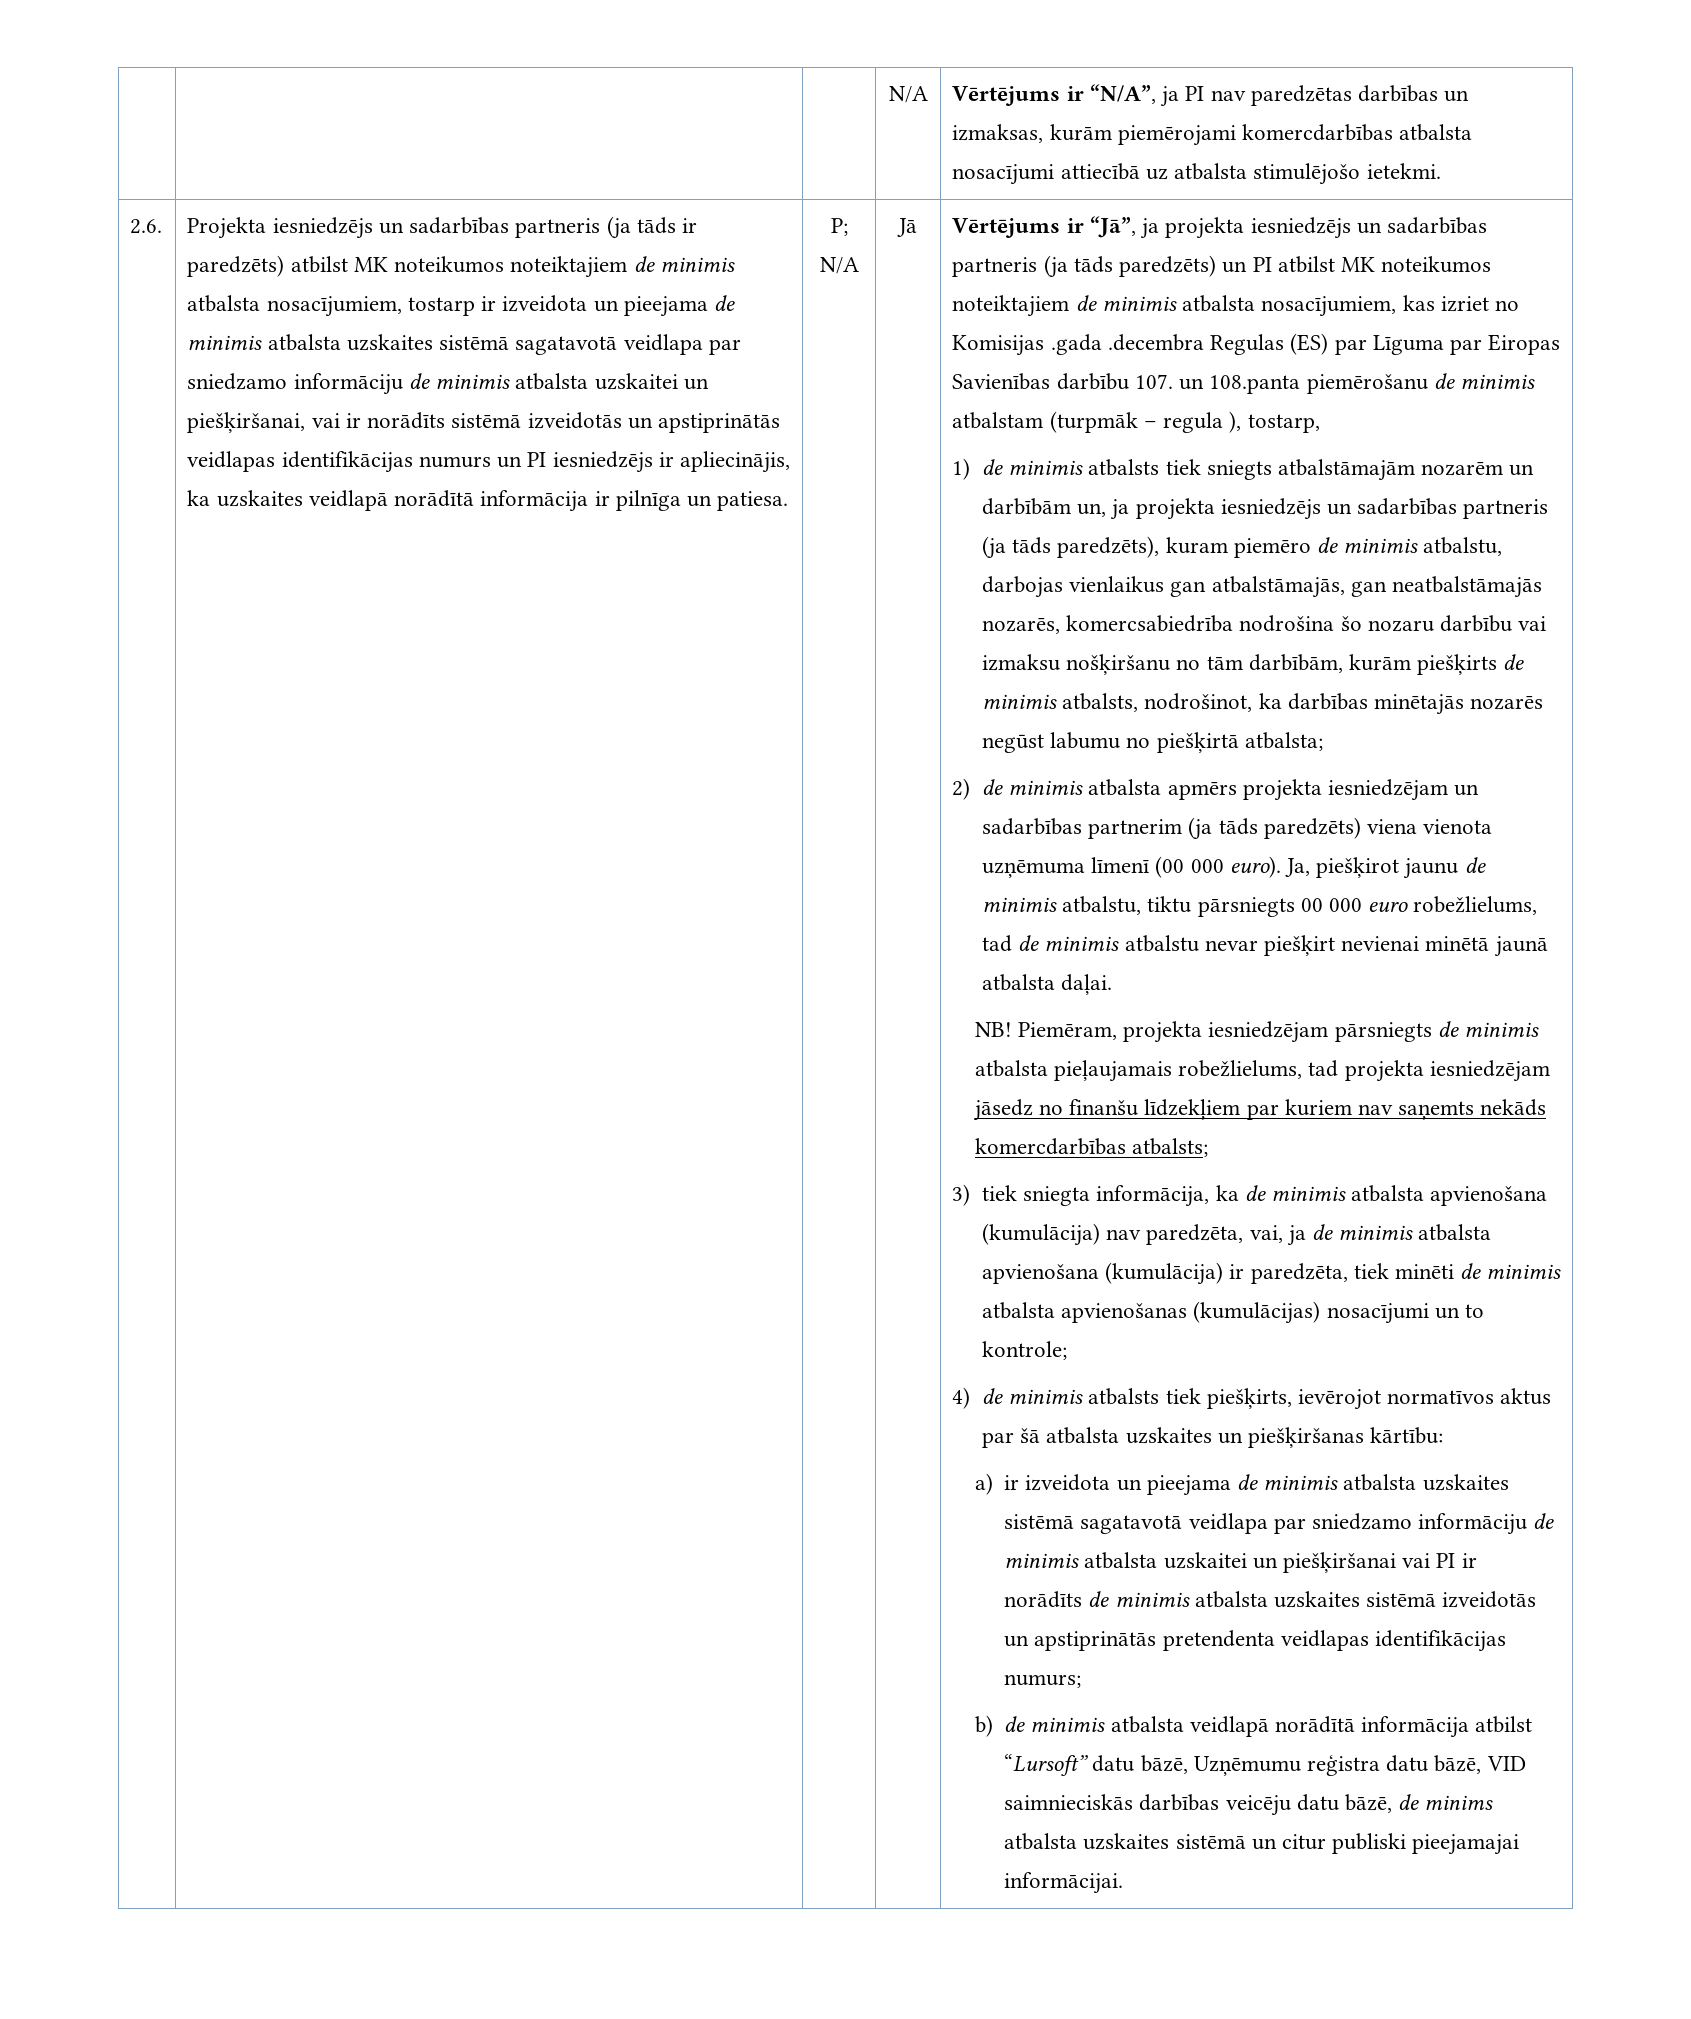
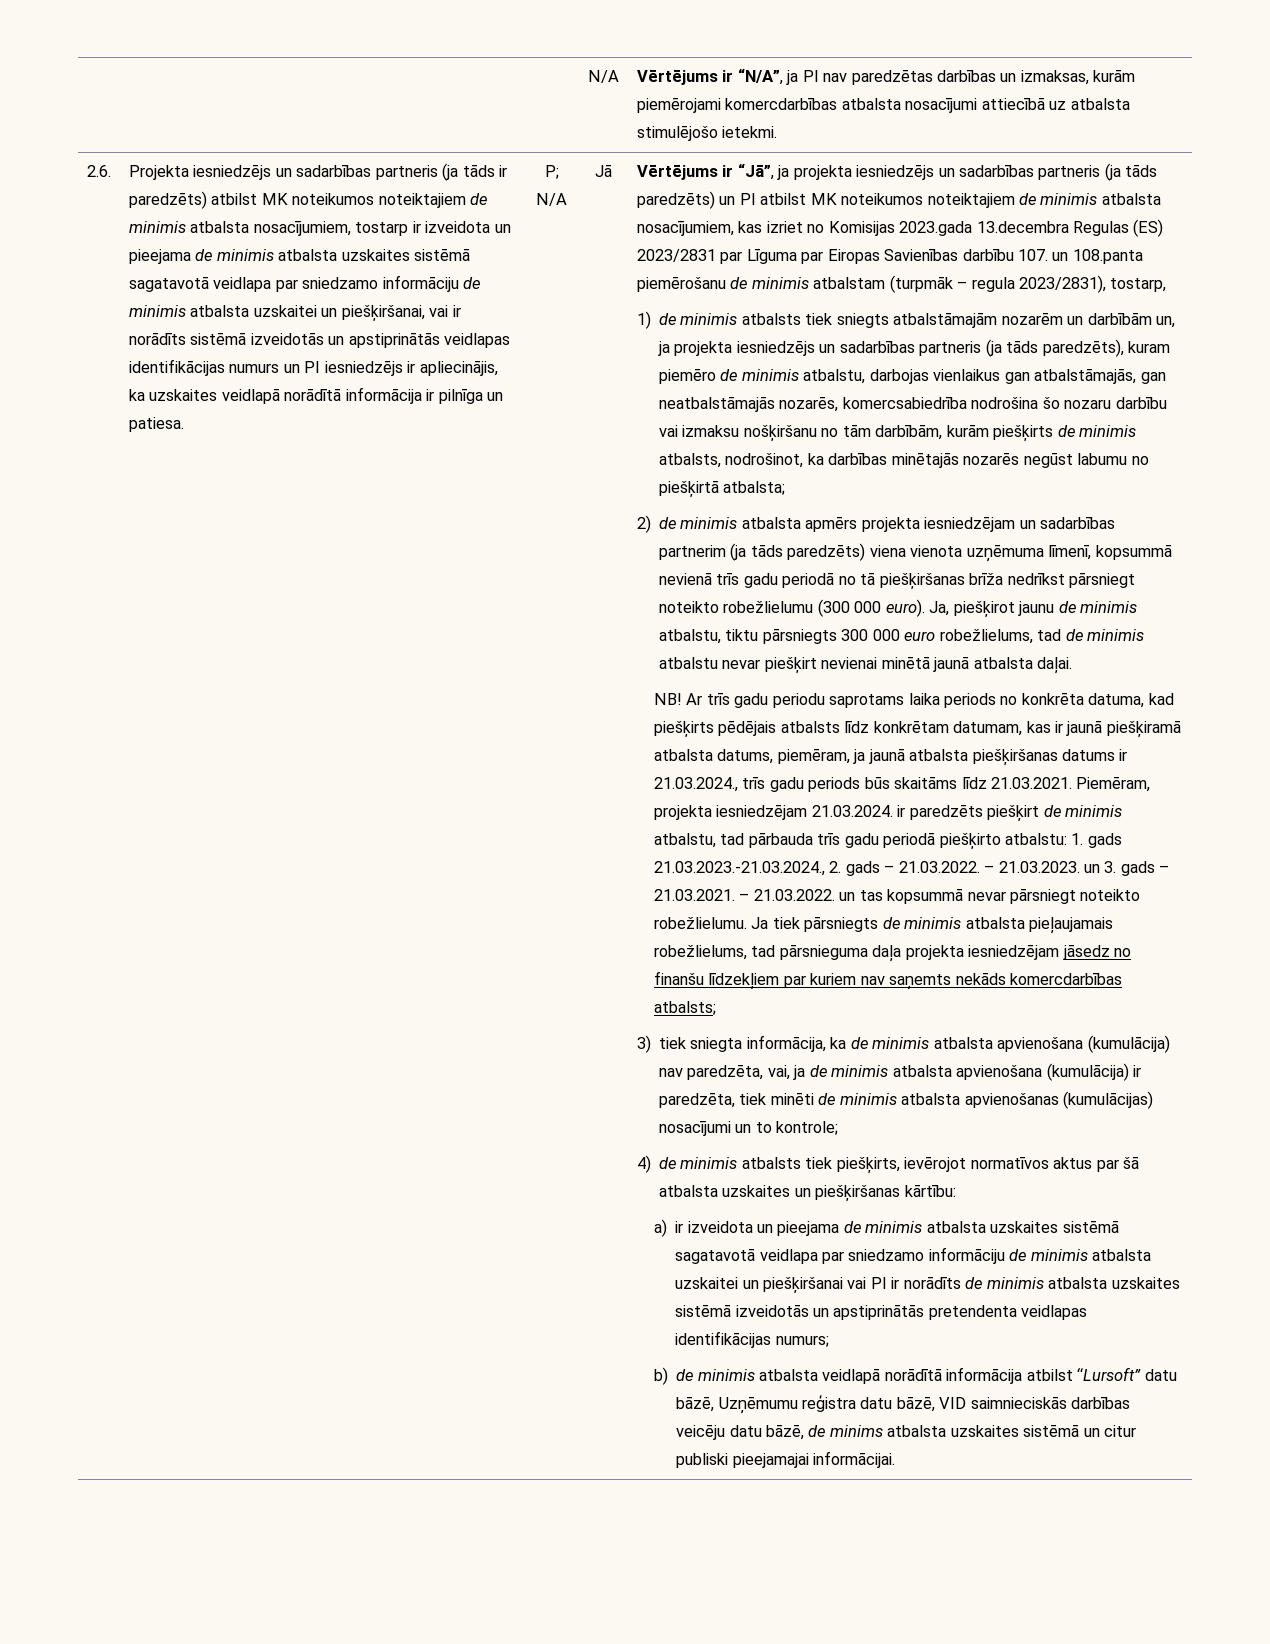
- Vērtējums ir “Jā”, ja projekta iesniedzējs un sadarbības partneris (ja tāds paredzēts) un PI atbilst MK noteikumos noteiktajiem de minimis atbalsta nosacījumiem, kas izriet no Komisijas .gada .decembra Regulas (ES) par Līguma par Eiropas Savienības darbību 107. un 108.panta piemērošanu de minimis atbalstam (turpmāk – regula ), tostarp,
+ Vērtējums ir “Jā”, ja projekta iesniedzējs un sadarbības partneris (ja tāds paredzēts) un PI atbilst MK noteikumos noteiktajiem de minimis atbalsta nosacījumiem, kas izriet no Komisijas 2023.gada 13.decembra Regulas (ES) 2023/2831 par Līguma par Eiropas Savienības darbību 107. un 108.panta piemērošanu de minimis atbalstam (turpmāk – regula 2023/2831), tostarp,
- 2) de minimis atbalsta apmērs projekta iesniedzējam un sadarbības partnerim (ja tāds paredzēts) viena vienota uzņēmuma līmenī (00 000 euro).
+ 2) de minimis atbalsta apmērs projekta iesniedzējam un sadarbības partnerim (ja tāds paredzēts) viena vienota uzņēmuma līmenī, kopsummā nevienā trīs gadu periodā no tā piešķiršanas brīža nedrīkst pārsniegt noteikto robežlielumu (300 000 euro).
- Ja, piešķirot jaunu de minimis atbalstu, tiktu pārsniegts 00 000 euro robežlielums, tad de minimis atbalstu nevar piešķirt nevienai minētā jaunā atbalsta daļai.
+ Ja, piešķirot jaunu de minimis atbalstu, tiktu pārsniegts 300 000 euro robežlielums, tad de minimis atbalstu nevar piešķirt nevienai minētā jaunā atbalsta daļai.
- Piemēram, projekta iesniedzējam pārsniegts de minimis atbalsta pieļaujamais robežlielums, tad projekta iesniedzējam jāsedz no finanšu līdzekļiem par kuriem nav saņemts nekāds komercdarbības atbalsts;
+ Ar trīs gadu periodu saprotams laika periods no konkrēta datuma, kad piešķirts pēdējais atbalsts līdz konkrētam datumam, kas ir jaunā piešķiramā atbalsta datums, piemēram, ja jaunā atbalsta piešķiršanas datums ir 21.03.2024., trīs gadu periods būs skaitāms līdz 21.03.2021. Piemēram, projekta iesniedzējam 21.03.2024. ir paredzēts piešķirt de minimis atbalstu, tad pārbauda trīs gadu periodā piešķirto atbalstu: 1. gads 21.03.2023.-21.03.2024., 2. gads – 21.03.2022. – 21.03.2023. un 3. gads – 21.03.2021. – 21.03.2022. un tas kopsummā nevar pārsniegt noteikto robežlielumu. Ja tiek pārsniegts de minimis atbalsta pieļaujamais robežlielums, tad pārsnieguma daļa projekta iesniedzējam jāsedz no finanšu līdzekļiem par kuriem nav saņemts nekāds komercdarbības atbalsts;

